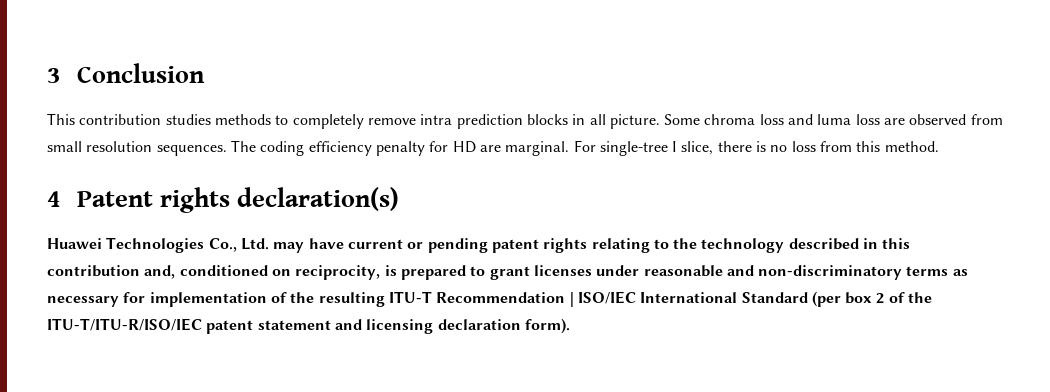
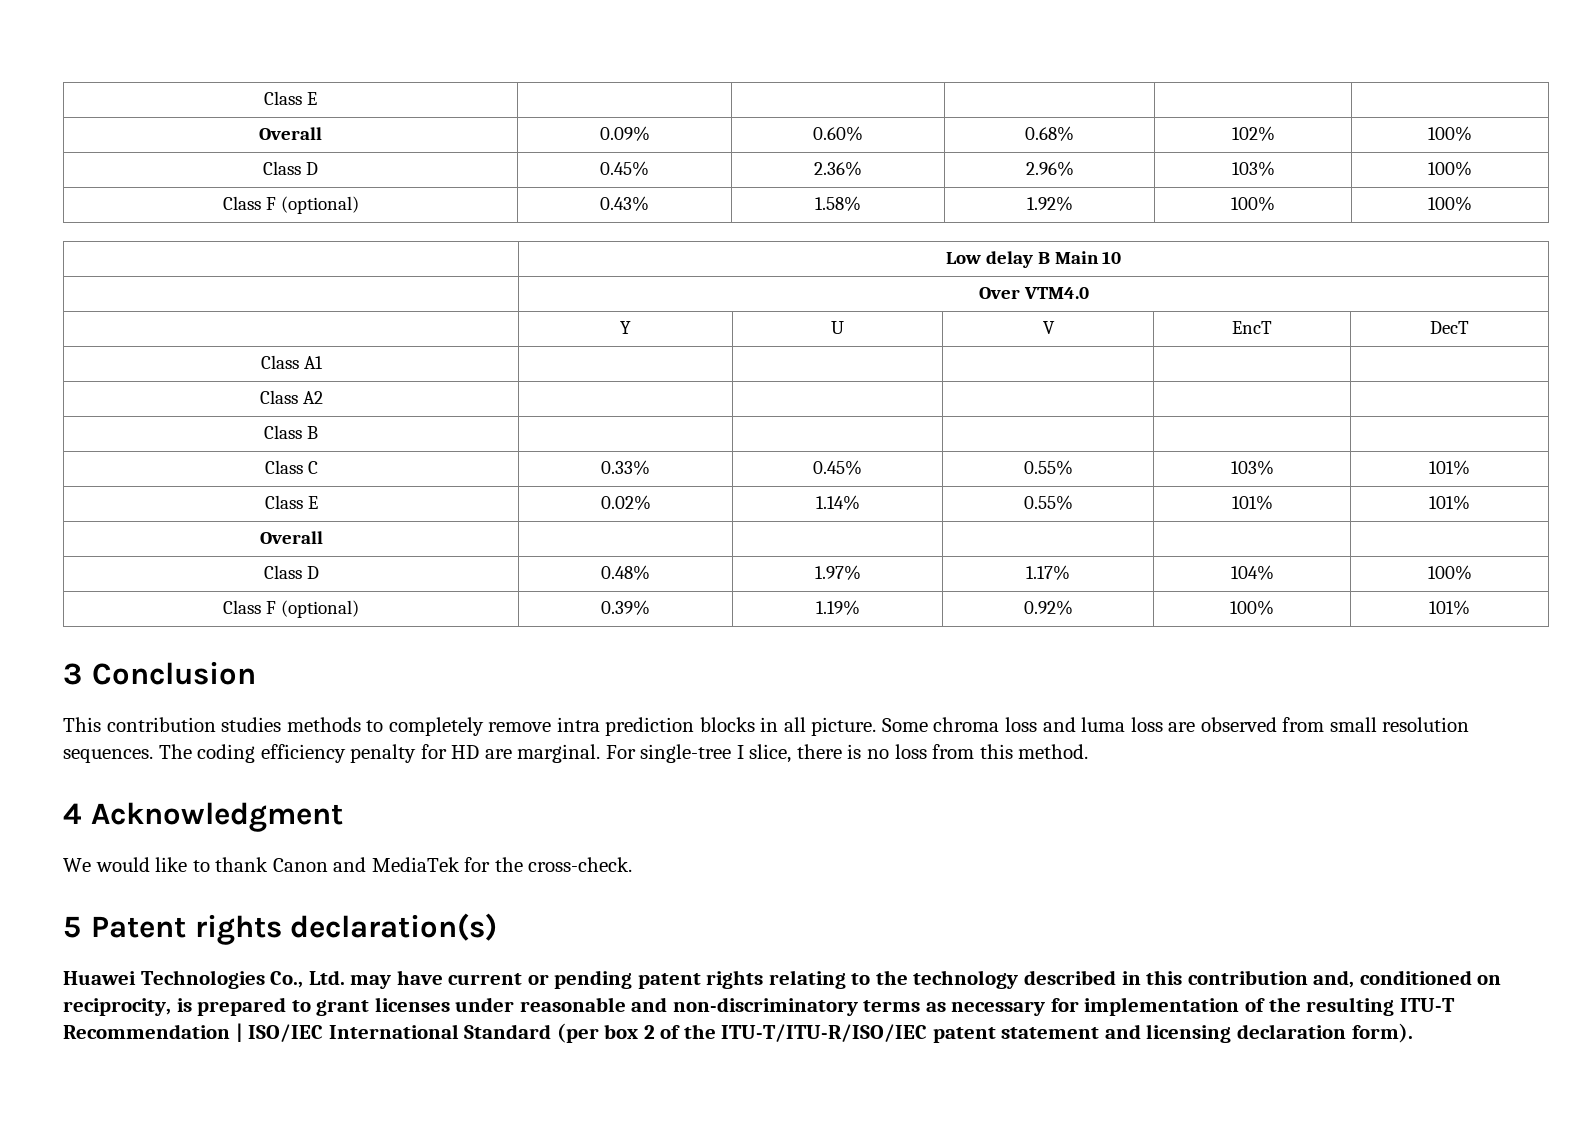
+ Class E | | | | |
+ Overall | 0.09% | 0.60% | 0.68% | 102% | 100%
+ Class D | 0.45% | 2.36% | 2.96% | 103% | 100%
+ Class F (optional) | 0.43% | 1.58% | 1.92% | 100% | 100%
+ | Low delay B Main 10
+ | Over VTM4.0
+ | Y | U | V | EncT | DecT
+ Class A1 | | | | |
+ Class A2 | | | | |
+ Class B | | | | |
+ Class C | 0.33% | 0.45% | 0.55% | 103% | 101%
+ Class E | 0.02% | 1.14% | 0.55% | 101% | 101%
+ Overall | | | | |
+ Class D | 0.48% | 1.97% | 1.17% | 104% | 100%
+ Class F (optional) | 0.39% | 1.19% | 0.92% | 100% | 101%
- 4 Patent rights declaration(s)
+ 4 Acknowledgment
+ We would like to thank Canon and MediaTek for the cross-check.
+ 5 Patent rights declaration(s)

